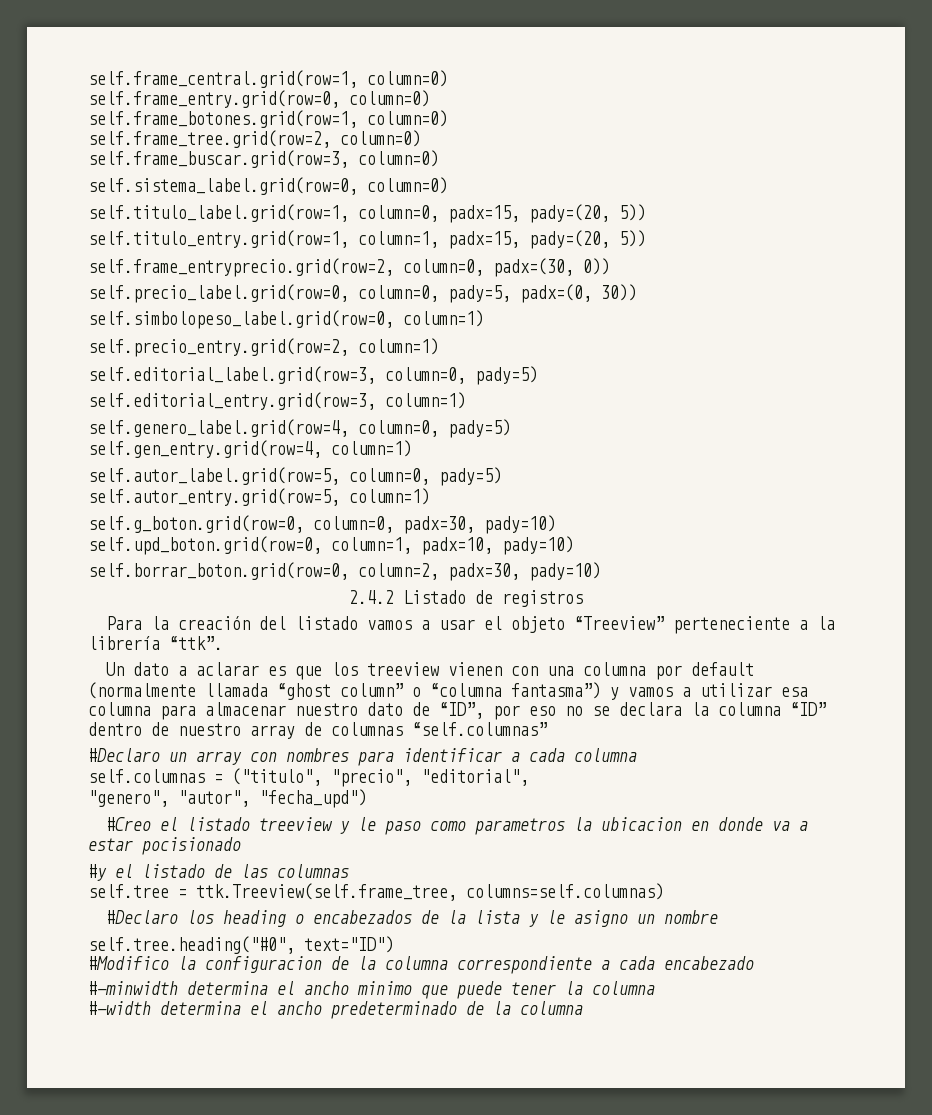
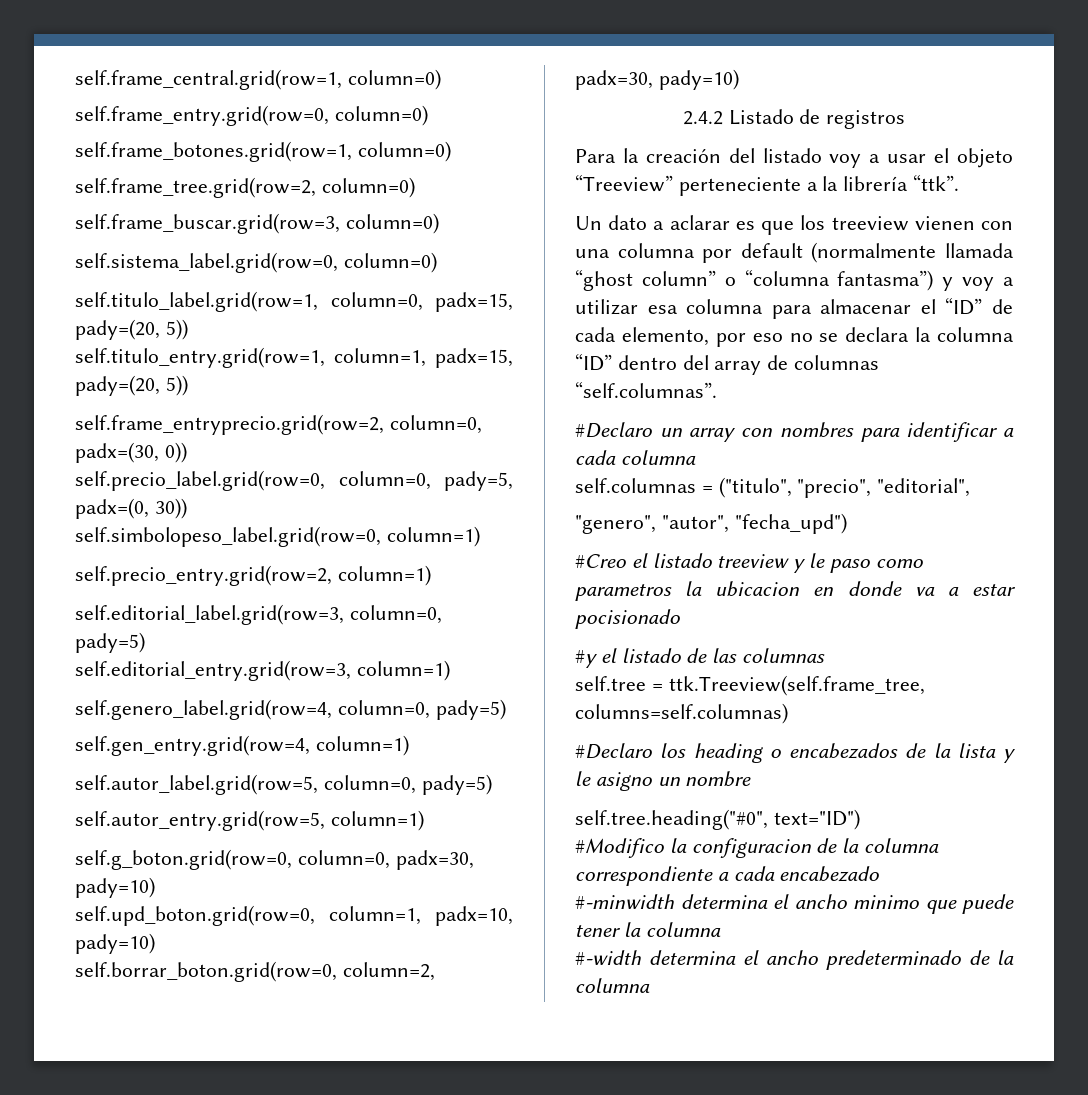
- Para la creación del listado vamos a usar el objeto “Treeview” perteneciente a la librería “ttk”.
+ Para la creación del listado voy a usar el objeto “Treeview” perteneciente a la librería “ttk”.
- Un dato a aclarar es que los treeview vienen con una columna por default (normalmente llamada “ghost column” o “columna fantasma”) y vamos a utilizar esa columna para almacenar nuestro dato de “ID”, por eso no se declara la columna “ID” dentro de nuestro array de columnas “self.columnas”
+ Un dato a aclarar es que los treeview vienen con una columna por default (normalmente llamada “ghost column” o “columna fantasma”) y voy a utilizar esa columna para almacenar el “ID” de cada elemento, por eso no se declara la columna “ID” dentro del array de columnas “self.columnas”.

